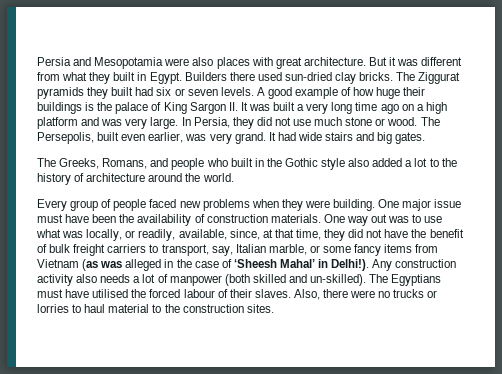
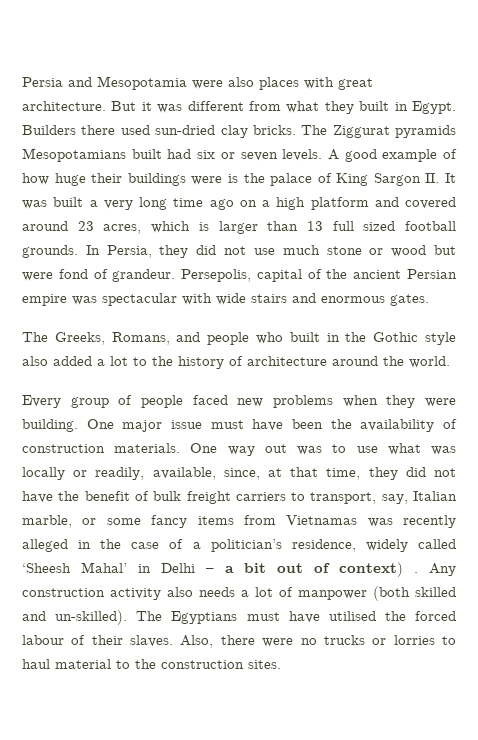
- The Ziggurat pyramids they built had six or seven levels.
+ The Ziggurat pyramids Mesopotamians built had six or seven levels.
- A good example of how huge their buildings is the palace of King Sargon II. It was built a very long time ago on a high platform and was very large.
+ A good example of how huge their buildings were is the palace of King Sargon II. It was built a very long time ago on a high platform and covered around 23 acres, which is larger than 13 full sized football grounds.
- In Persia, they did not use much stone or wood. The Persepolis, built even earlier, was very grand. It had wide stairs and big gates.
+ In Persia, they did not use much stone or wood but were fond of grandeur. Persepolis, capital of the ancient Persian empire was spectacular with wide stairs and enormous gates.
- One way out was to use what was locally, or readily, available, since, at that time, they did not have the benefit of bulk freight carriers to transport, say, Italian marble, or some fancy items from Vietnam (as was alleged in the case of ‘Sheesh Mahal’ in Delhi!).
+ One way out was to use what was locally or readily, available, since, at that time, they did not have the benefit of bulk freight carriers to transport, say, Italian marble, or some fancy items from Vietnamas was recently alleged in the case of a politician’s residence, widely called ‘Sheesh Mahal’ in Delhi – a bit out of context) .

